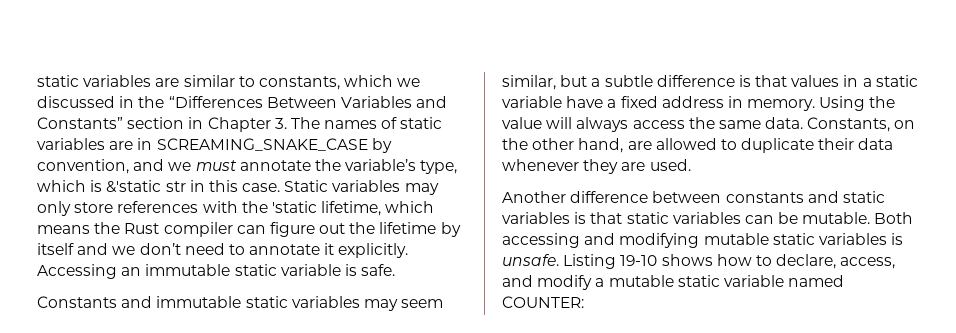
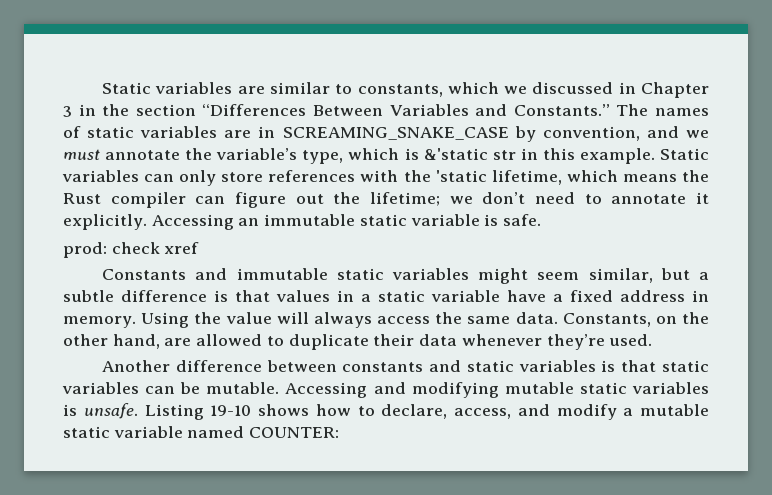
- static variables are similar to constants, which we discussed in the “Differences Between Variables and Constants” section in Chapter 3. The names of static variables are in SCREAMING_SNAKE_CASE by convention, and we must annotate the variable’s type, which is &'static str in this case. Static variables may only store references with the 'static lifetime, which means the Rust compiler can figure out the lifetime by itself and we don’t need to annotate it explicitly.
+ Static variables are similar to constants, which we discussed in Chapter 3 in the section “Differences Between Variables and Constants.” The names of static variables are in SCREAMING_SNAKE_CASE by convention, and we must annotate the variable’s type, which is &'static str in this example. Static variables can only store references with the 'static lifetime, which means the Rust compiler can figure out the lifetime; we don’t need to annotate it explicitly.
+ prod: check xref
- Constants and immutable static variables may seem similar, but a subtle difference is that values in a static variable have a fixed address in memory.
+ Constants and immutable static variables might seem similar, but a subtle difference is that values in a static variable have a fixed address in memory.
- Constants, on the other hand, are allowed to duplicate their data whenever they are used.
+ Constants, on the other hand, are allowed to duplicate their data whenever they’re used.
- Both accessing and modifying mutable static variables is unsafe.
+ Accessing and modifying mutable static variables is unsafe.

